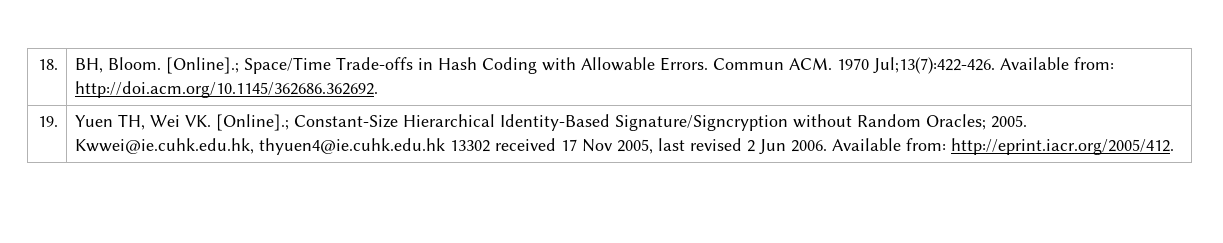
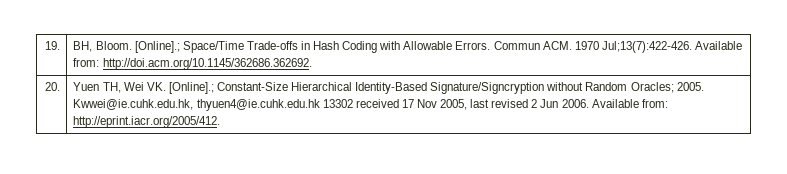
- 18. | BH, Bloom. [Online].; Space/Time Trade-offs in Hash Coding with Allowable Errors. Commun ACM. 1970 Jul;13(7):422-426. Available from: http://doi.acm.org/10.1145/362686.362692.
+ 19. | BH, Bloom. [Online].; Space/Time Trade-offs in Hash Coding with Allowable Errors. Commun ACM. 1970 Jul;13(7):422-426. Available from: http://doi.acm.org/10.1145/362686.362692.
- 19. | Yuen TH, Wei VK. [Online].; Constant-Size Hierarchical Identity-Based Signature/Signcryption without Random Oracles; 2005. Kwwei@ie.cuhk.edu.hk, thyuen4@ie.cuhk.edu.hk 13302 received 17 Nov 2005, last revised 2 Jun 2006. Available from: http://eprint.iacr.org/2005/412.
+ 20. | Yuen TH, Wei VK. [Online].; Constant-Size Hierarchical Identity-Based Signature/Signcryption without Random Oracles; 2005. Kwwei@ie.cuhk.edu.hk, thyuen4@ie.cuhk.edu.hk 13302 received 17 Nov 2005, last revised 2 Jun 2006. Available from: http://eprint.iacr.org/2005/412.

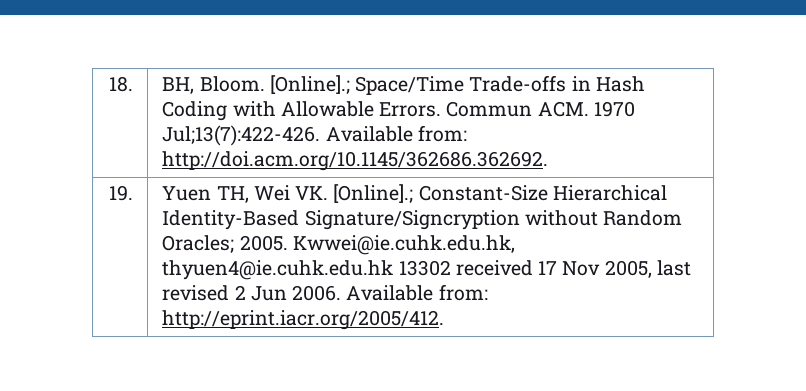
- 19. | BH, Bloom. [Online].; Space/Time Trade-offs in Hash Coding with Allowable Errors. Commun ACM. 1970 Jul;13(7):422-426. Available from: http://doi.acm.org/10.1145/362686.362692.
+ 18. | BH, Bloom. [Online].; Space/Time Trade-offs in Hash Coding with Allowable Errors. Commun ACM. 1970 Jul;13(7):422-426. Available from: http://doi.acm.org/10.1145/362686.362692.
- 20. | Yuen TH, Wei VK. [Online].; Constant-Size Hierarchical Identity-Based Signature/Signcryption without Random Oracles; 2005. Kwwei@ie.cuhk.edu.hk, thyuen4@ie.cuhk.edu.hk 13302 received 17 Nov 2005, last revised 2 Jun 2006. Available from: http://eprint.iacr.org/2005/412.
+ 19. | Yuen TH, Wei VK. [Online].; Constant-Size Hierarchical Identity-Based Signature/Signcryption without Random Oracles; 2005. Kwwei@ie.cuhk.edu.hk, thyuen4@ie.cuhk.edu.hk 13302 received 17 Nov 2005, last revised 2 Jun 2006. Available from: http://eprint.iacr.org/2005/412.

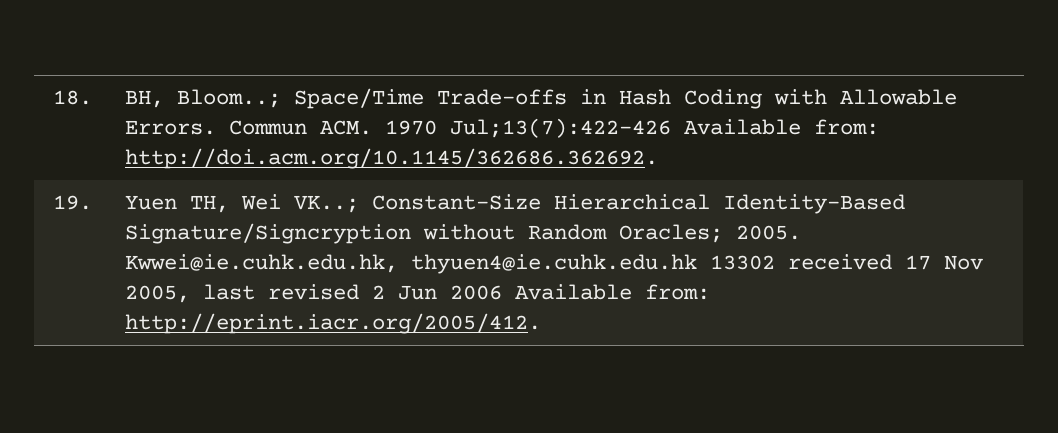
- 18. | BH, Bloom. [Online].; Space/Time Trade-offs in Hash Coding with Allowable Errors. Commun ACM. 1970 Jul;13(7):422-426. Available from: http://doi.acm.org/10.1145/362686.362692.
+ 18. | BH, Bloom..; Space/Time Trade-offs in Hash Coding with Allowable Errors. Commun ACM. 1970 Jul;13(7):422-426 Available from: http://doi.acm.org/10.1145/362686.362692.
- 19. | Yuen TH, Wei VK. [Online].; Constant-Size Hierarchical Identity-Based Signature/Signcryption without Random Oracles; 2005. Kwwei@ie.cuhk.edu.hk, thyuen4@ie.cuhk.edu.hk 13302 received 17 Nov 2005, last revised 2 Jun 2006. Available from: http://eprint.iacr.org/2005/412.
+ 19. | Yuen TH, Wei VK..; Constant-Size Hierarchical Identity-Based Signature/Signcryption without Random Oracles; 2005. Kwwei@ie.cuhk.edu.hk, thyuen4@ie.cuhk.edu.hk 13302 received 17 Nov 2005, last revised 2 Jun 2006 Available from: http://eprint.iacr.org/2005/412.

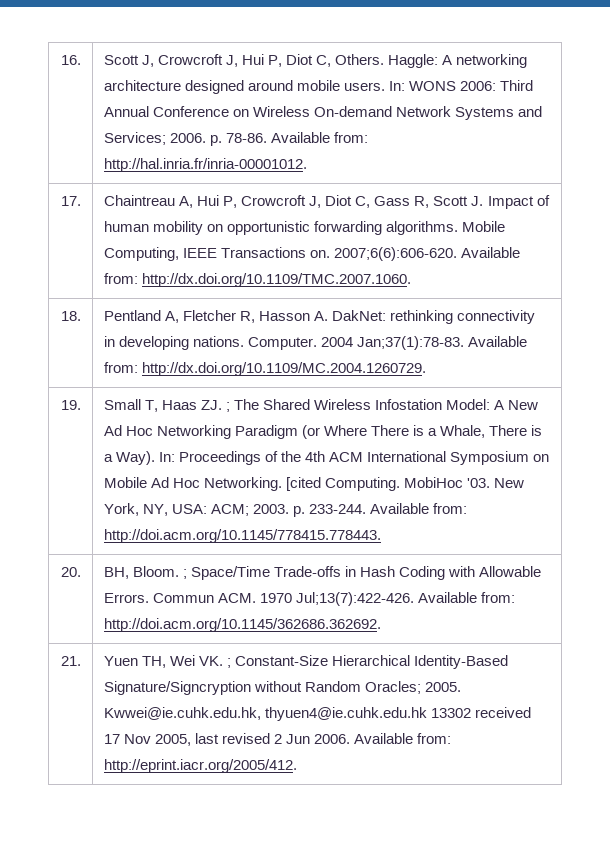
- 18. | BH, Bloom..; Space/Time Trade-offs in Hash Coding with Allowable Errors. Commun ACM. 1970 Jul;13(7):422-426 Available from: http://doi.acm.org/10.1145/362686.362692.
+ 16. | Scott J, Crowcroft J, Hui P, Diot C, Others. Haggle: A networking architecture designed around mobile users. In: WONS 2006: Third Annual Conference on Wireless On-demand Network Systems and Services; 2006. p. 78-86. Available from: http://hal.inria.fr/inria-00001012.
+ 17. | Chaintreau A, Hui P, Crowcroft J, Diot C, Gass R, Scott J. Impact of human mobility on opportunistic forwarding algorithms. Mobile Computing, IEEE Transactions on. 2007;6(6):606-620. Available from: http://dx.doi.org/10.1109/TMC.2007.1060.
+ 18. | Pentland A, Fletcher R, Hasson A. DakNet: rethinking connectivity in developing nations. Computer. 2004 Jan;37(1):78-83. Available from: http://dx.doi.org/10.1109/MC.2004.1260729.
+ 19. | Small T, Haas ZJ. ; The Shared Wireless Infostation Model: A New Ad Hoc Networking Paradigm (or Where There is a Whale, There is a Way). In: Proceedings of the 4th ACM International Symposium on Mobile Ad Hoc Networking. [cited Computing. MobiHoc '03. New York, NY, USA: ACM; 2003. p. 233-244. Available from: http://doi.acm.org/10.1145/778415.778443.
+ 20. | BH, Bloom. ; Space/Time Trade-offs in Hash Coding with Allowable Errors. Commun ACM. 1970 Jul;13(7):422-426. Available from: http://doi.acm.org/10.1145/362686.362692.
- 19. | Yuen TH, Wei VK..; Constant-Size Hierarchical Identity-Based Signature/Signcryption without Random Oracles; 2005. Kwwei@ie.cuhk.edu.hk, thyuen4@ie.cuhk.edu.hk 13302 received 17 Nov 2005, last revised 2 Jun 2006 Available from: http://eprint.iacr.org/2005/412.
+ 21. | Yuen TH, Wei VK. ; Constant-Size Hierarchical Identity-Based Signature/Signcryption without Random Oracles; 2005. Kwwei@ie.cuhk.edu.hk, thyuen4@ie.cuhk.edu.hk 13302 received 17 Nov 2005, last revised 2 Jun 2006. Available from: http://eprint.iacr.org/2005/412.

